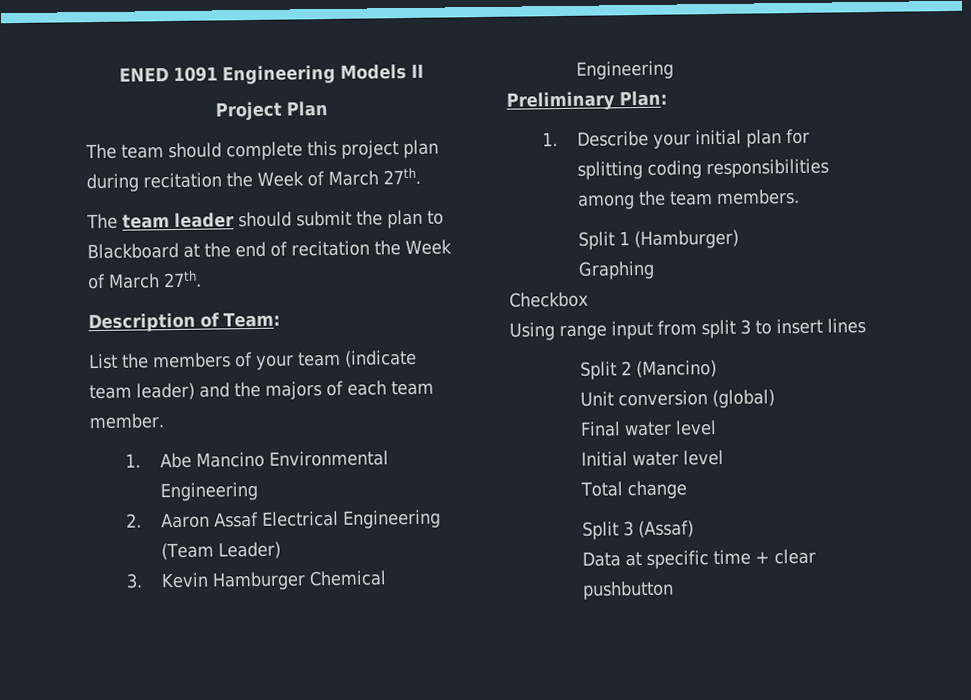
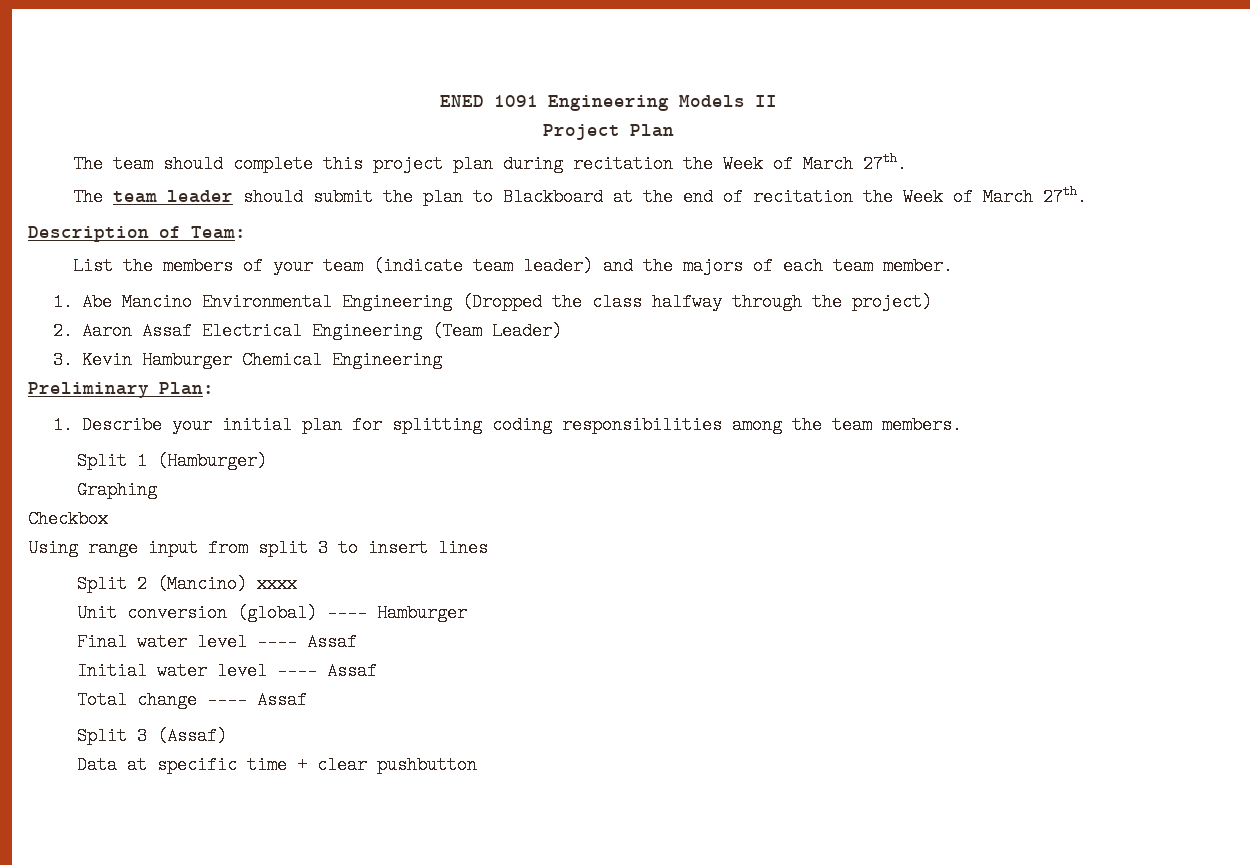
- 1. Abe Mancino Environmental Engineering
+ 1. Abe Mancino Environmental Engineering (Dropped the class halfway through the project)
- Split 2 (Mancino)
+ Split 2 (Mancino) xxxx
- Unit conversion (global)
+ Unit conversion (global) ---- Hamburger
- Final water level
+ Final water level ---- Assaf
- Initial water level
+ Initial water level ---- Assaf
- Total change
+ Total change ---- Assaf

